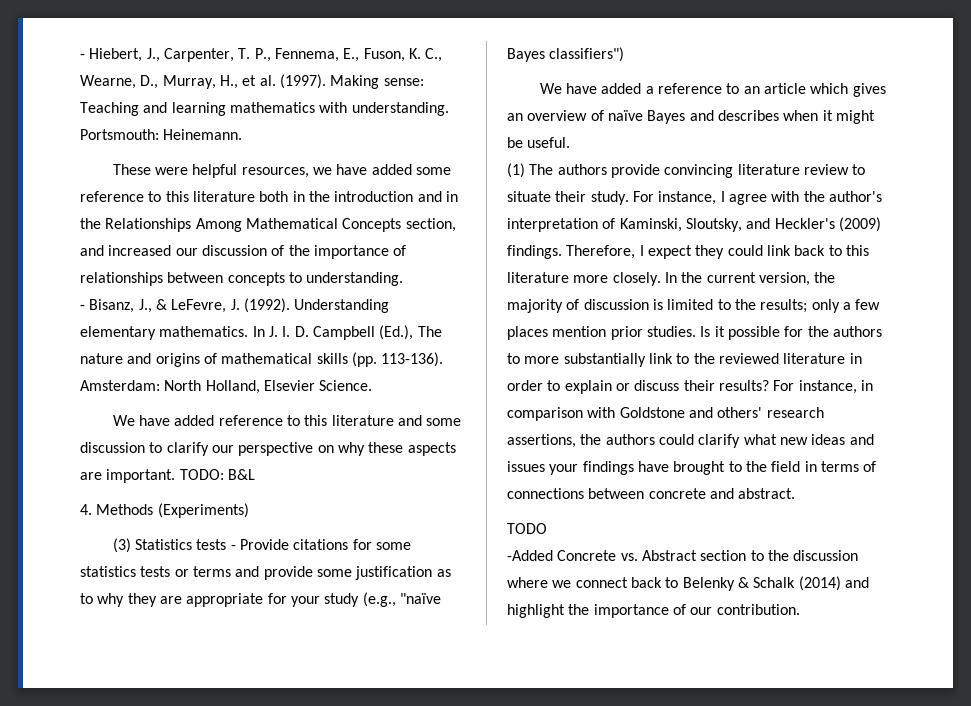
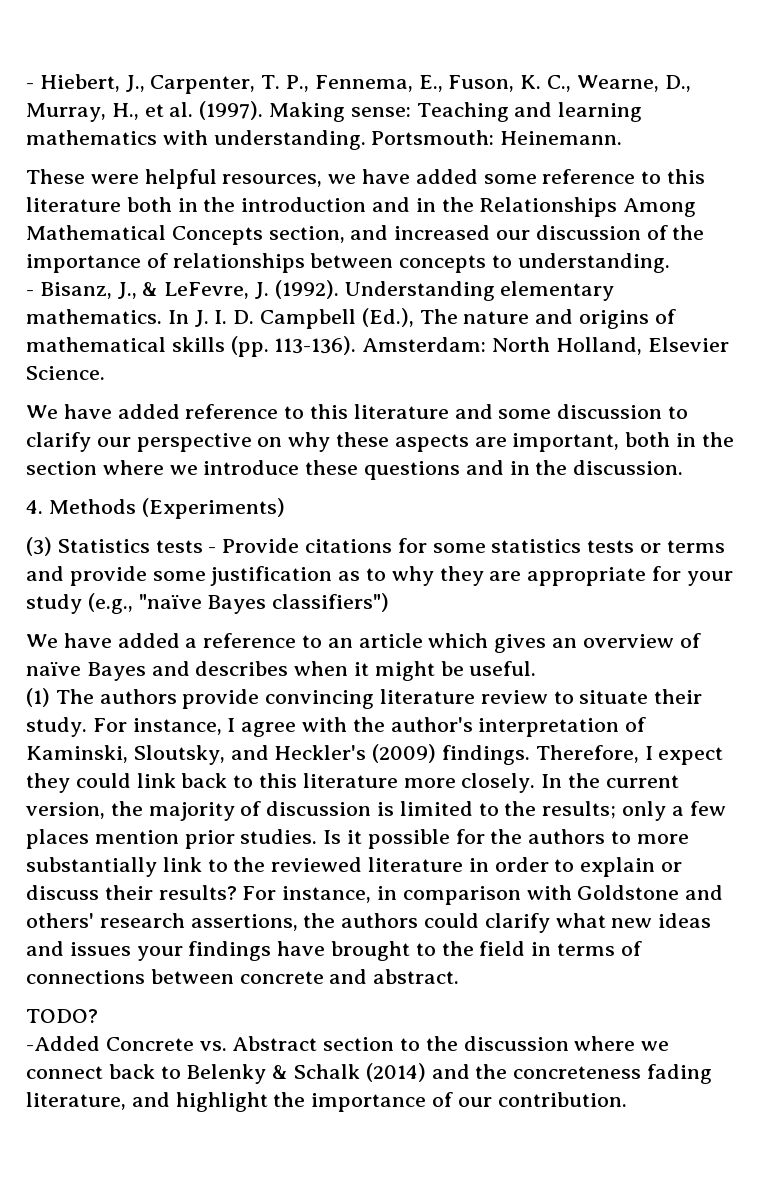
- We have added reference to this literature and some discussion to clarify our perspective on why these aspects are important. TODO: B&L
+ We have added reference to this literature and some discussion to clarify our perspective on why these aspects are important, both in the section where we introduce these questions and in the discussion.
- TODO
+ TODO?
- -Added Concrete vs. Abstract section to the discussion where we connect back to Belenky & Schalk (2014) and highlight the importance of our contribution.
+ -Added Concrete vs. Abstract section to the discussion where we connect back to Belenky & Schalk (2014) and the concreteness fading literature, and highlight the importance of our contribution.

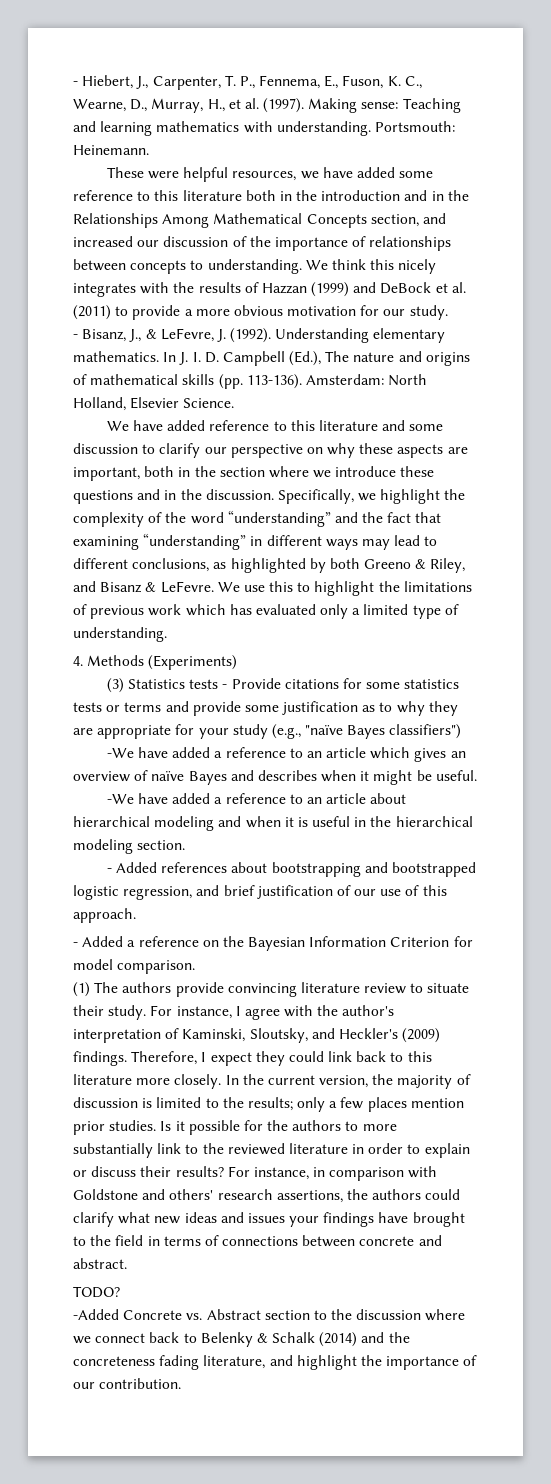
+ We think this nicely integrates with the results of Hazzan (1999) and DeBock et al. (2011) to provide a more obvious motivation for our study.
+ Specifically, we highlight the complexity of the word “understanding” and the fact that examining “understanding” in different ways may lead to different conclusions, as highlighted by both Greeno & Riley, and Bisanz & LeFevre. We use this to highlight the limitations of previous work which has evaluated only a limited type of understanding.
- We have added a reference to an article which gives an overview of naïve Bayes and describes when it might be useful.
+ -We have added a reference to an article which gives an overview of naïve Bayes and describes when it might be useful.
+ -We have added a reference to an article about hierarchical modeling and when it is useful in the hierarchical modeling section.
+ - Added references about bootstrapping and bootstrapped logistic regression, and brief justification of our use of this approach.
+ - Added a reference on the Bayesian Information Criterion for model comparison.

